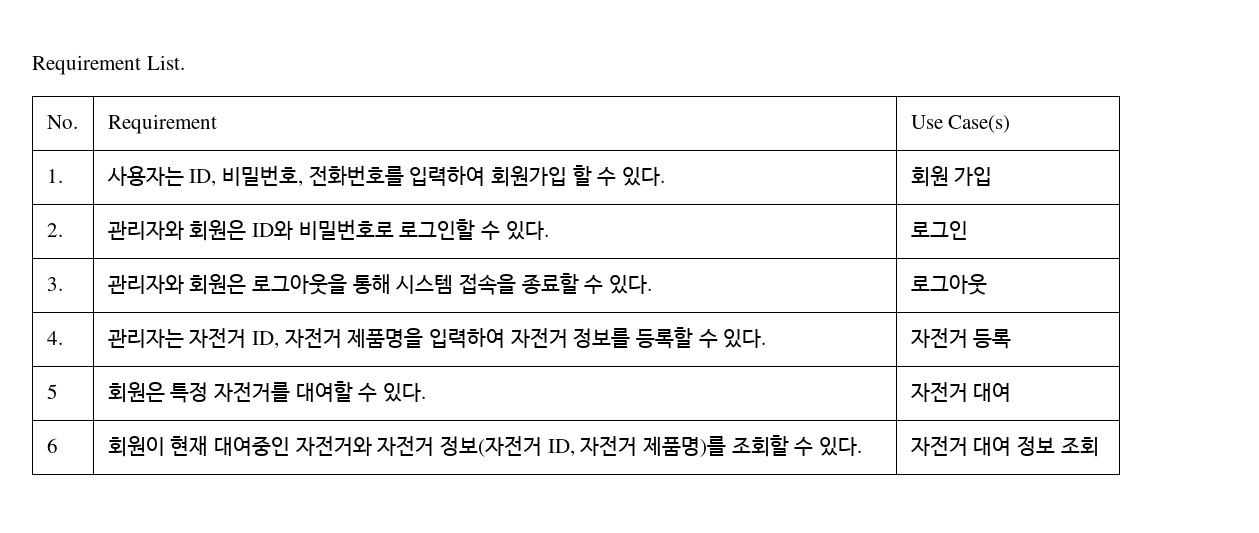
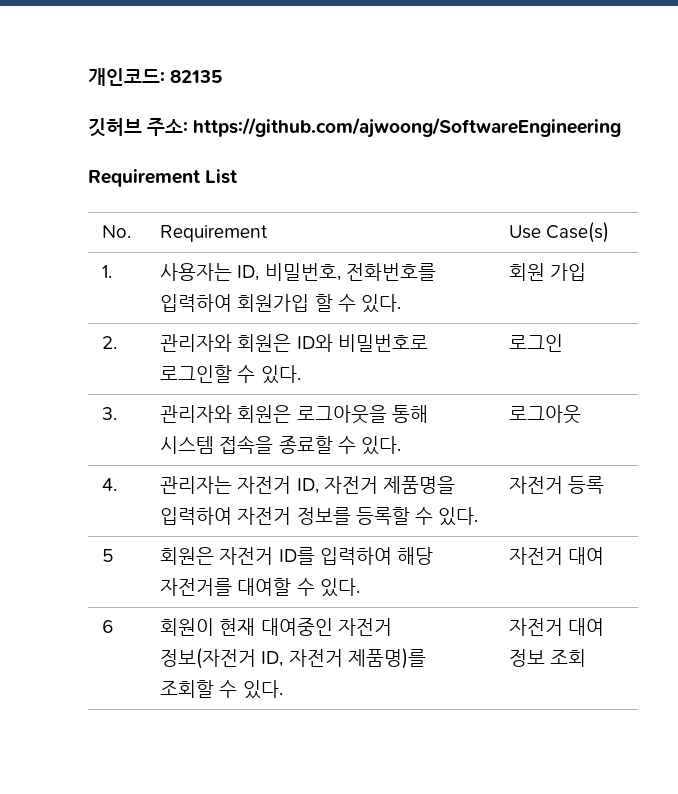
- Requirement List.
+ 개인코드: 82135
+ 깃허브 주소: https://github.com/ajwoong/SoftwareEngineering
+ Requirement List
- 5 | 회원은 특정 자전거를 대여할 수 있다. | 자전거 대여
+ 5 | 회원은 자전거 ID를 입력하여 해당 자전거를 대여할 수 있다. | 자전거 대여
- 6 | 회원이 현재 대여중인 자전거와 자전거 정보(자전거 ID, 자전거 제품명)를 조회할 수 있다. | 자전거 대여 정보 조회
+ 6 | 회원이 현재 대여중인 자전거 정보(자전거 ID, 자전거 제품명)를 조회할 수 있다. | 자전거 대여 정보 조회

